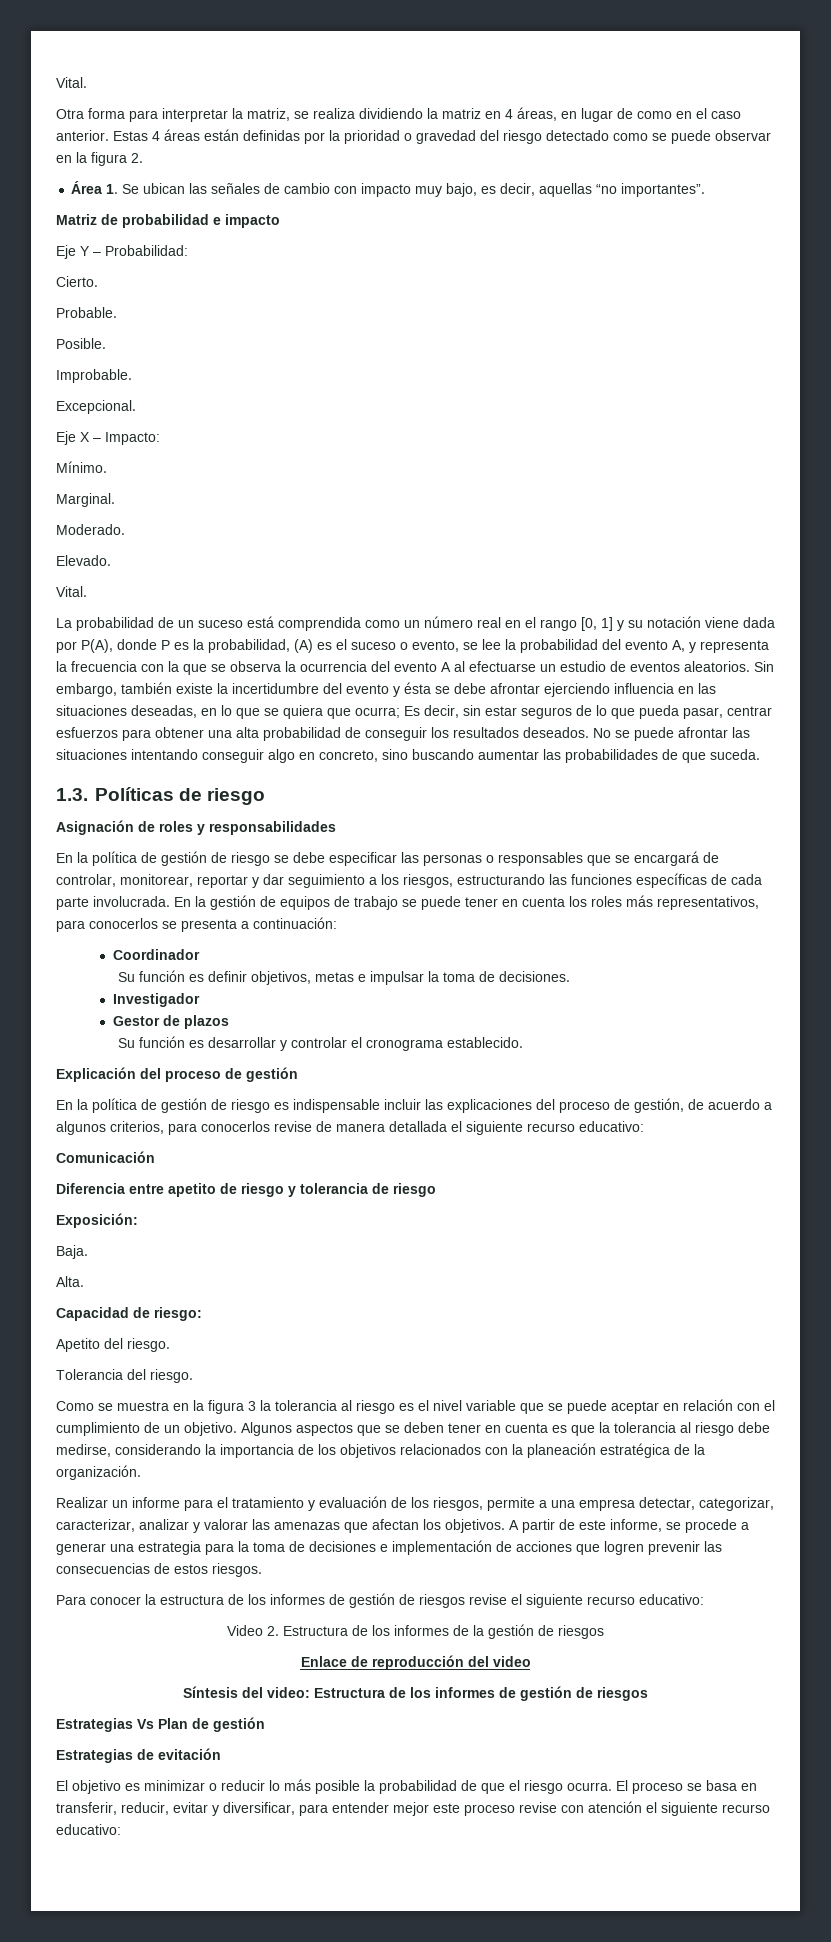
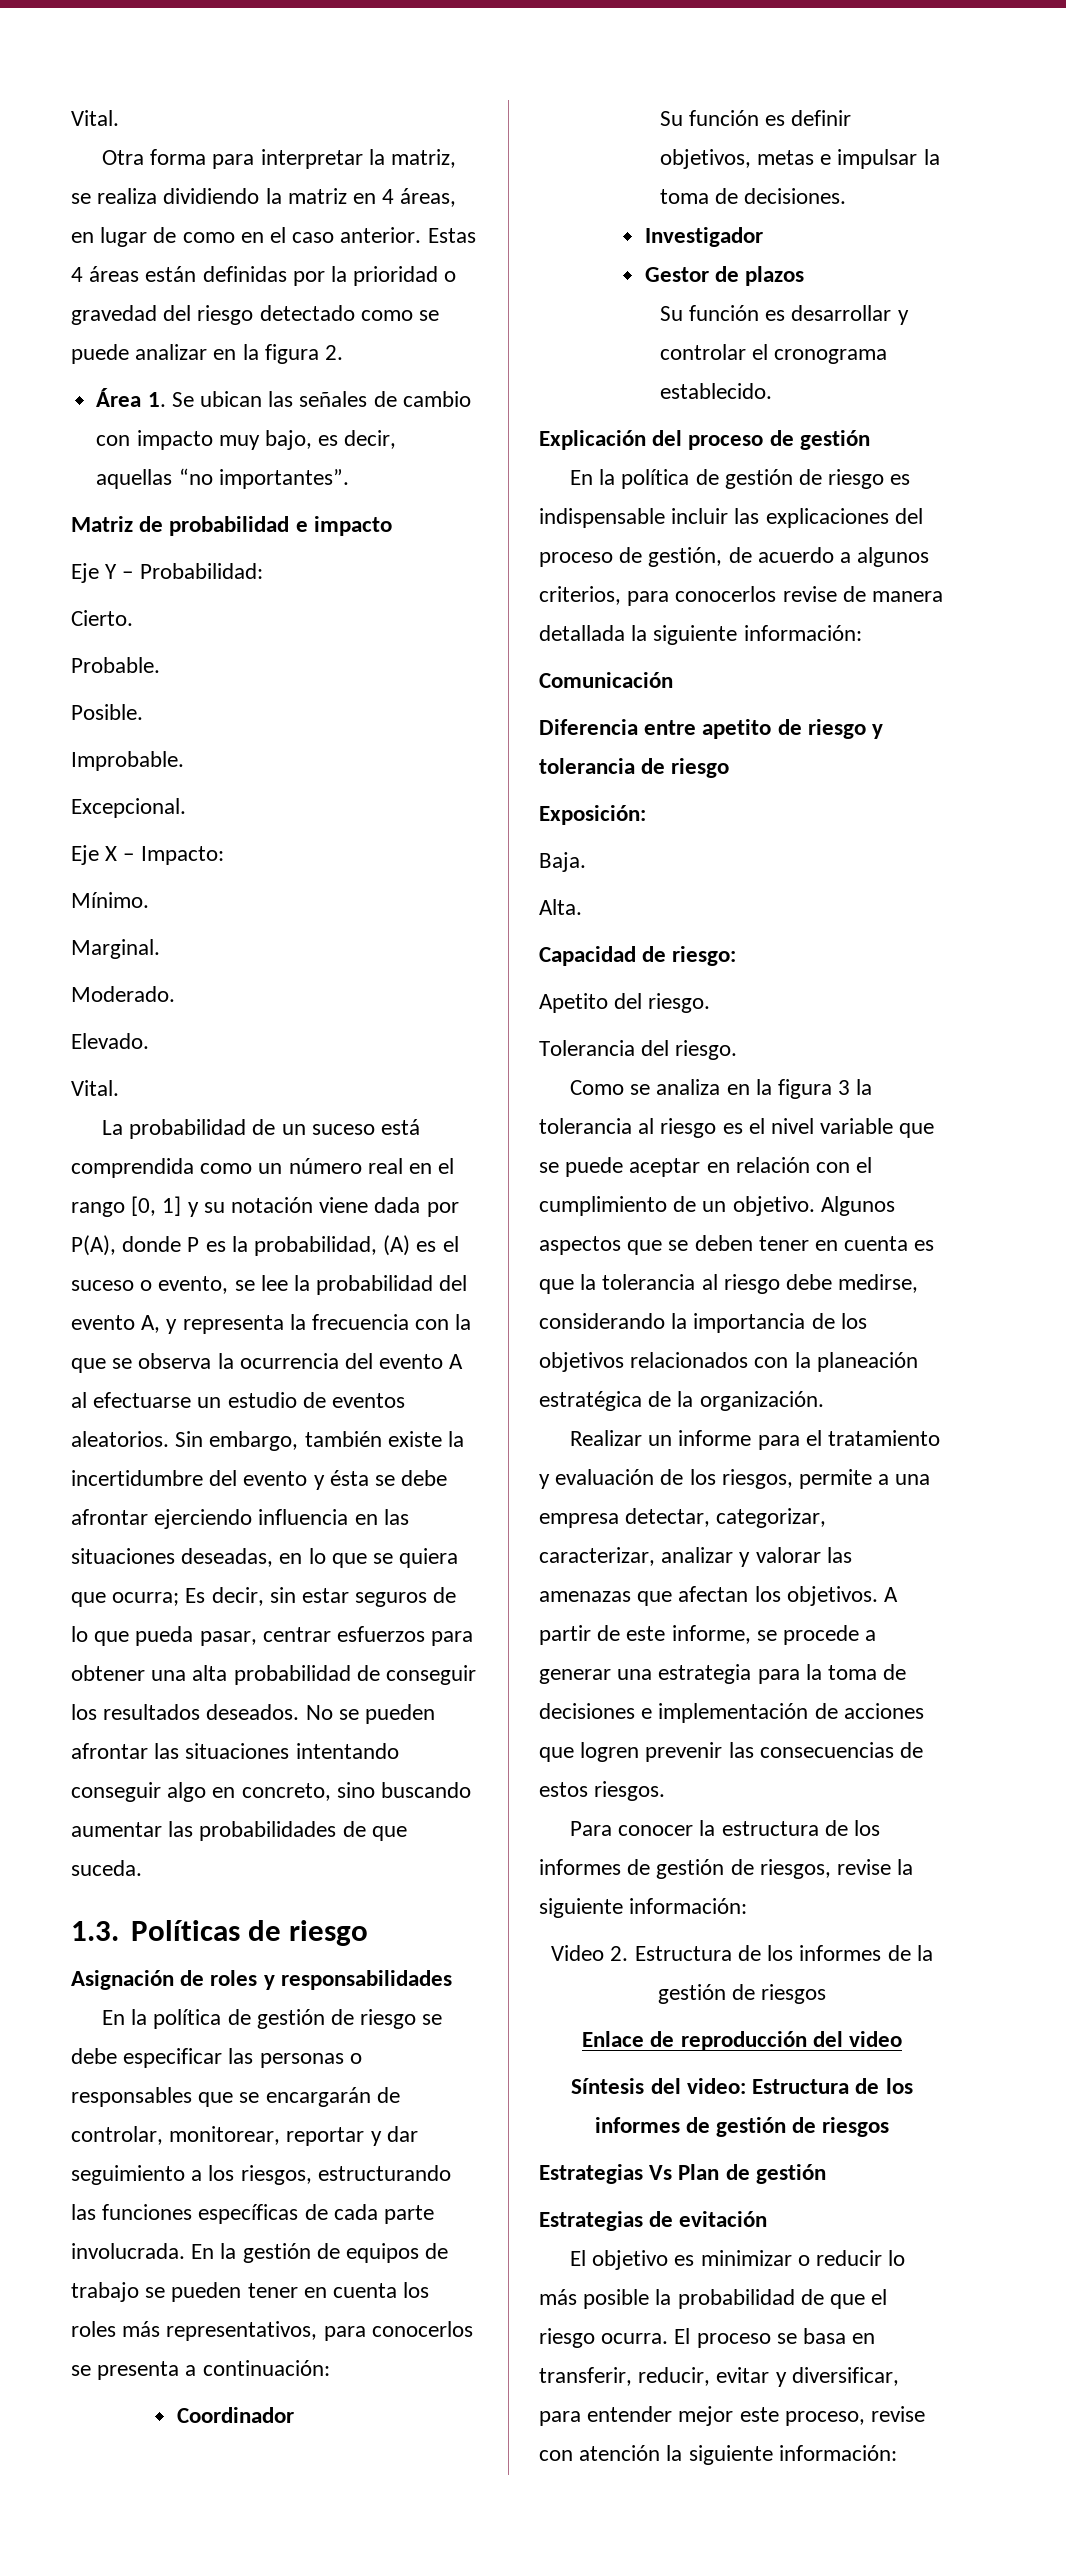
- Estas 4 áreas están definidas por la prioridad o gravedad del riesgo detectado como se puede observar en la figura 2.
+ Estas 4 áreas están definidas por la prioridad o gravedad del riesgo detectado como se puede analizar en la figura 2.
- No se puede afrontar las situaciones intentando conseguir algo en concreto, sino buscando aumentar las probabilidades de que suceda.
+ No se pueden afrontar las situaciones intentando conseguir algo en concreto, sino buscando aumentar las probabilidades de que suceda.
- En la política de gestión de riesgo se debe especificar las personas o responsables que se encargará de controlar, monitorear, reportar y dar seguimiento a los riesgos, estructurando las funciones específicas de cada parte involucrada.
+ En la política de gestión de riesgo se debe especificar las personas o responsables que se encargarán de controlar, monitorear, reportar y dar seguimiento a los riesgos, estructurando las funciones específicas de cada parte involucrada.
- En la gestión de equipos de trabajo se puede tener en cuenta los roles más representativos, para conocerlos se presenta a continuación:
+ En la gestión de equipos de trabajo se pueden tener en cuenta los roles más representativos, para conocerlos se presenta a continuación:
- En la política de gestión de riesgo es indispensable incluir las explicaciones del proceso de gestión, de acuerdo a algunos criterios, para conocerlos revise de manera detallada el siguiente recurso educativo:
+ En la política de gestión de riesgo es indispensable incluir las explicaciones del proceso de gestión, de acuerdo a algunos criterios, para conocerlos revise de manera detallada la siguiente información:
- Como se muestra en la figura 3 la tolerancia al riesgo es el nivel variable que se puede aceptar en relación con el cumplimiento de un objetivo.
+ Como se analiza en la figura 3 la tolerancia al riesgo es el nivel variable que se puede aceptar en relación con el cumplimiento de un objetivo.
- Para conocer la estructura de los informes de gestión de riesgos revise el siguiente recurso educativo:
+ Para conocer la estructura de los informes de gestión de riesgos, revise la siguiente información:
- El proceso se basa en transferir, reducir, evitar y diversificar, para entender mejor este proceso revise con atención el siguiente recurso educativo:
+ El proceso se basa en transferir, reducir, evitar y diversificar, para entender mejor este proceso, revise con atención la siguiente información:

